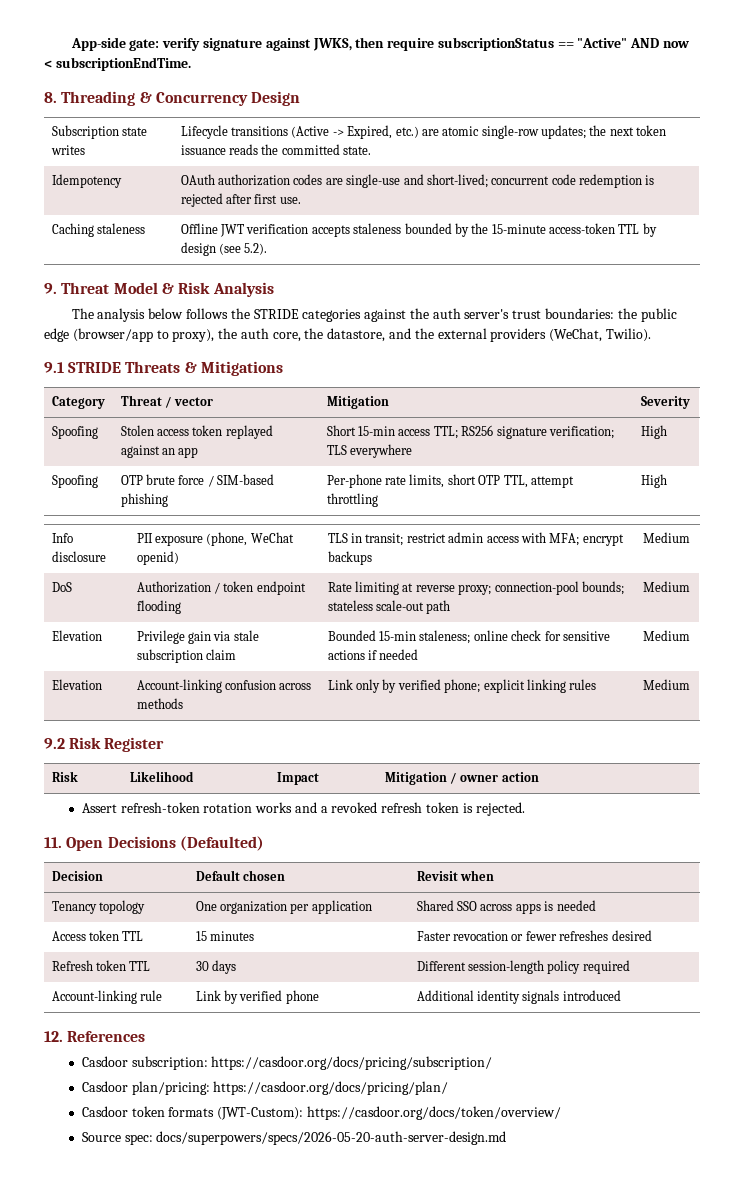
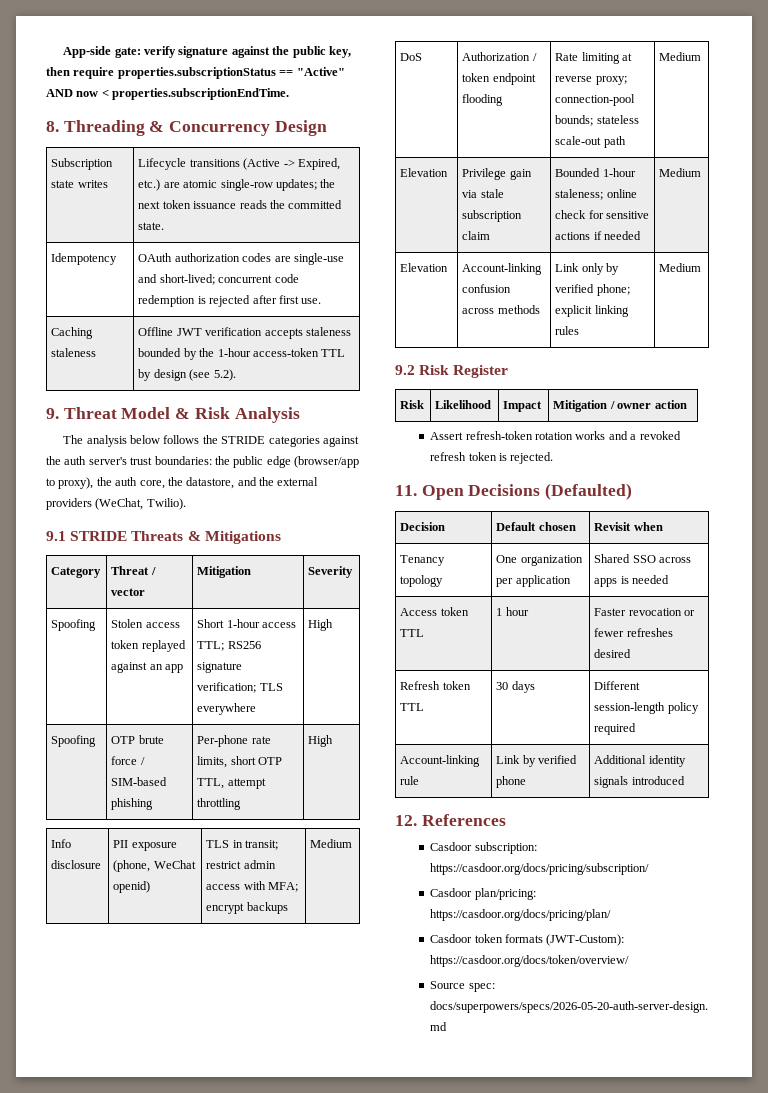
- App-side gate: verify signature against JWKS, then require subscriptionStatus == "Active" AND now < subscriptionEndTime.
+ App-side gate: verify signature against the public key, then require properties.subscriptionStatus == "Active" AND now < properties.subscriptionEndTime.
- Caching staleness | Offline JWT verification accepts staleness bounded by the 15-minute access-token TTL by design (see 5.2).
+ Caching staleness | Offline JWT verification accepts staleness bounded by the 1-hour access-token TTL by design (see 5.2).
- Spoofing | Stolen access token replayed against an app | Short 15-min access TTL; RS256 signature verification; TLS everywhere | High
+ Spoofing | Stolen access token replayed against an app | Short 1-hour access TTL; RS256 signature verification; TLS everywhere | High
- Elevation | Privilege gain via stale subscription claim | Bounded 15-min staleness; online check for sensitive actions if needed | Medium
+ Elevation | Privilege gain via stale subscription claim | Bounded 1-hour staleness; online check for sensitive actions if needed | Medium
- Access token TTL | 15 minutes | Faster revocation or fewer refreshes desired
+ Access token TTL | 1 hour | Faster revocation or fewer refreshes desired

